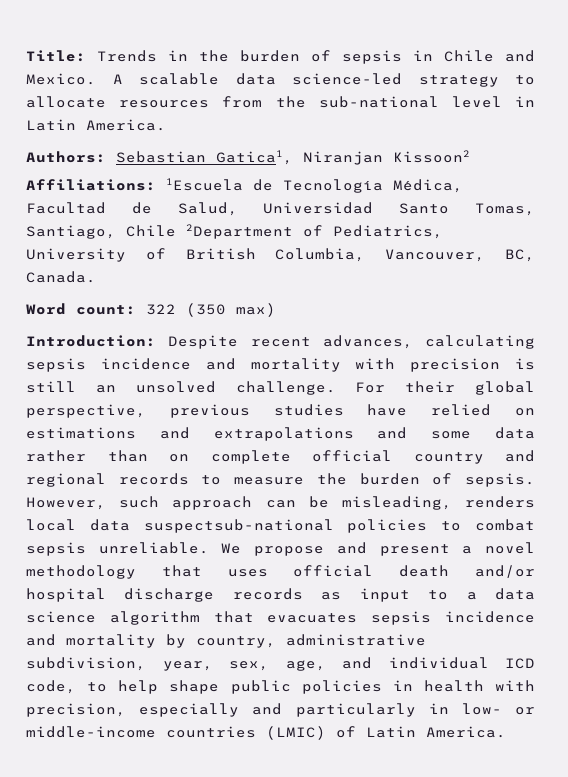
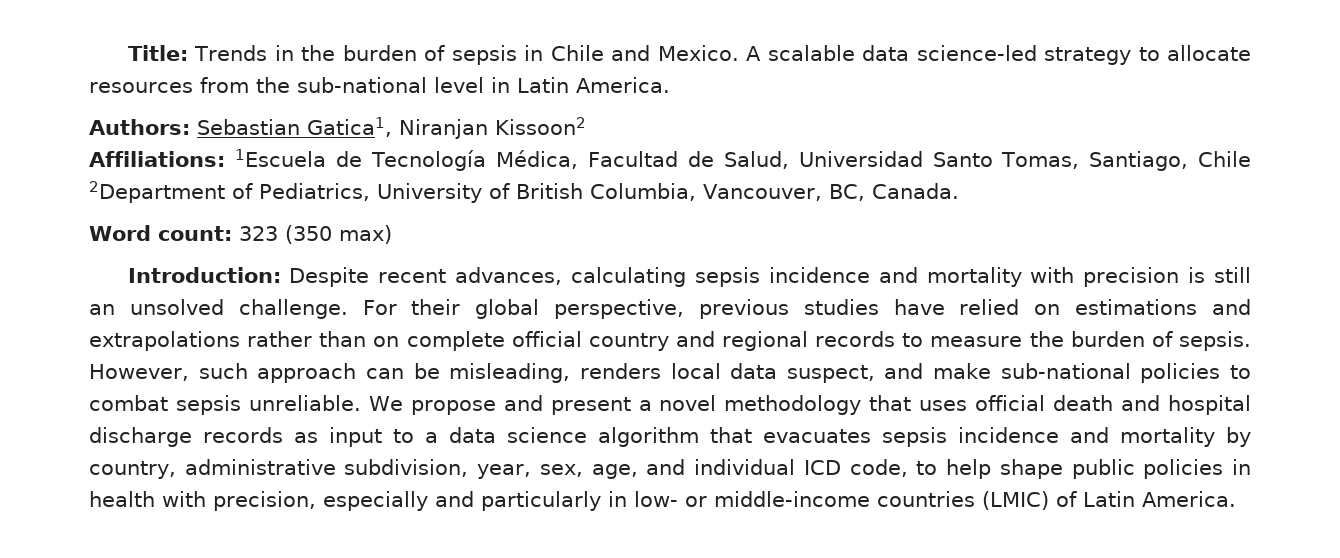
- Word count: 322 (350 max)
+ Word count: 323 (350 max)
- For their global perspective, previous studies have relied on estimations and extrapolations and some data rather than on complete official country and regional records to measure the burden of sepsis.
+ For their global perspective, previous studies have relied on estimations and extrapolations rather than on complete official country and regional records to measure the burden of sepsis.
- However, such approach can be misleading, renders local data suspectsub-national policies to combat sepsis unreliable.
+ However, such approach can be misleading, renders local data suspect, and make sub-national policies to combat sepsis unreliable.
- We propose and present a novel methodology that uses official death and/or hospital discharge records as input to a data science algorithm that evacuates sepsis incidence and mortality by country, administrative subdivision, year, sex, age, and individual ICD code, to help shape public policies in health with precision, especially and particularly in low- or middle-income countries (LMIC) of Latin America.
+ We propose and present a novel methodology that uses official death and hospital discharge records as input to a data science algorithm that evacuates sepsis incidence and mortality by country, administrative subdivision, year, sex, age, and individual ICD code, to help shape public policies in health with precision, especially and particularly in low- or middle-income countries (LMIC) of Latin America.

